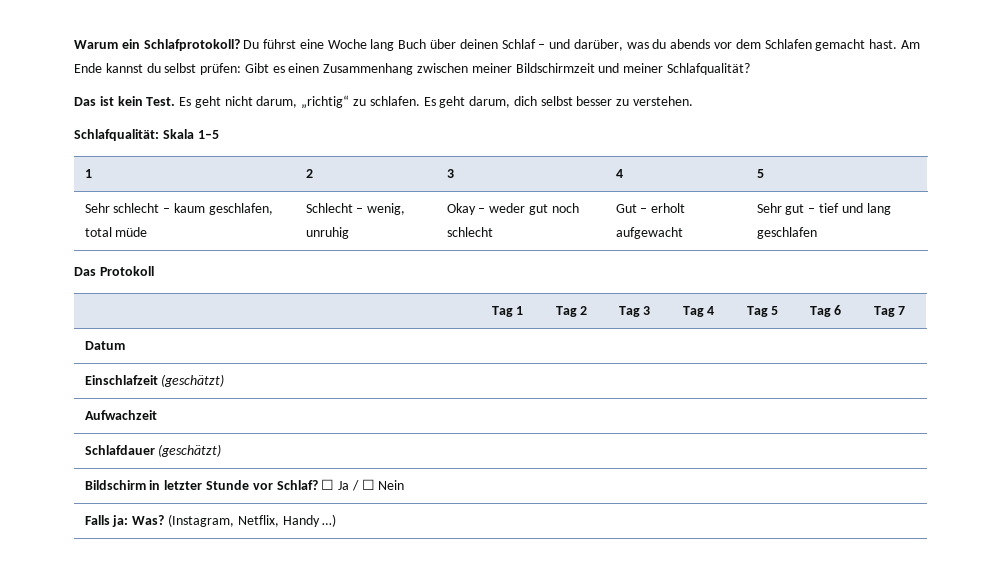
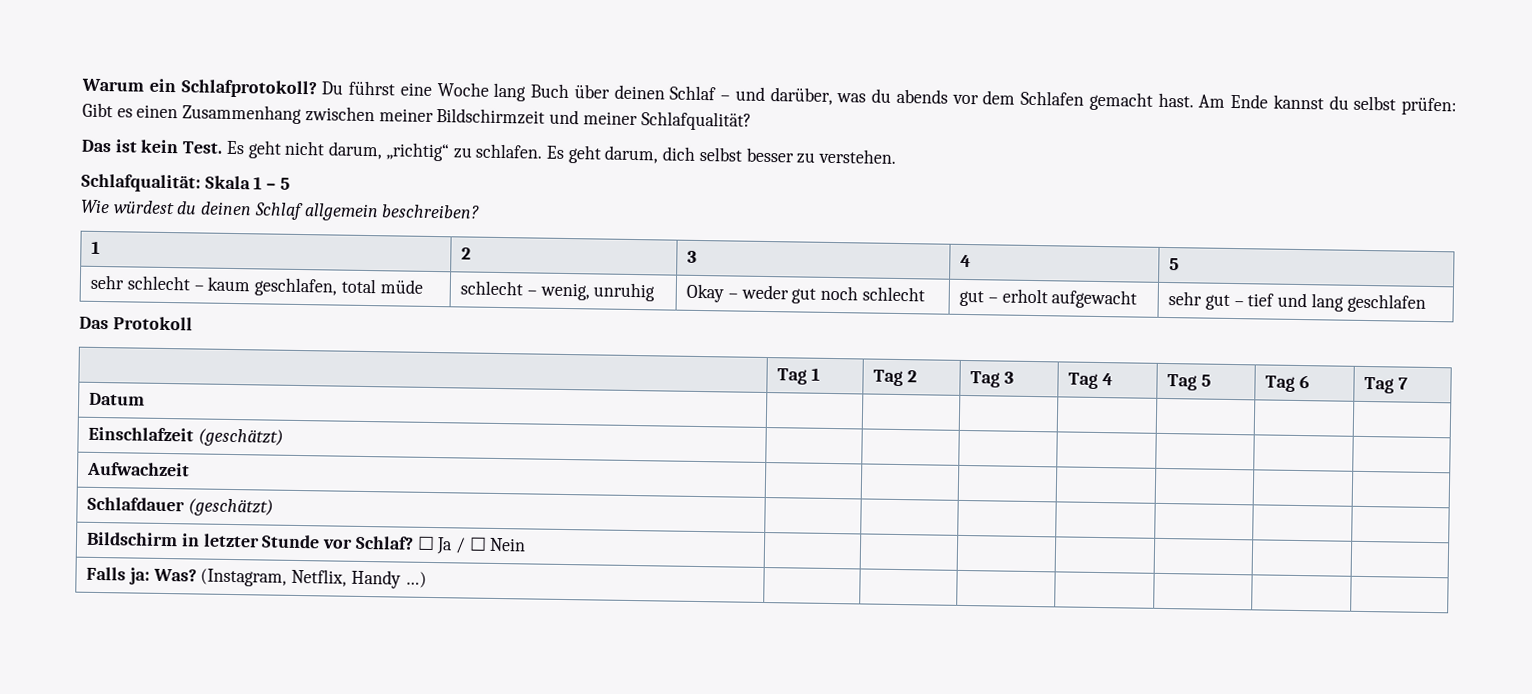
- Schlafqualität: Skala 1–5
+ Schlafqualität: Skala 1 – 5
+ Wie würdest du deinen Schlaf allgemein beschreiben?
- Sehr schlecht – kaum geschlafen, total müde | Schlecht – wenig, unruhig | Okay – weder gut noch schlecht | Gut – erholt aufgewacht | Sehr gut – tief und lang geschlafen
+ sehr schlecht – kaum geschlafen, total müde | schlecht – wenig, unruhig | Okay – weder gut noch schlecht | gut – erholt aufgewacht | sehr gut – tief und lang geschlafen

